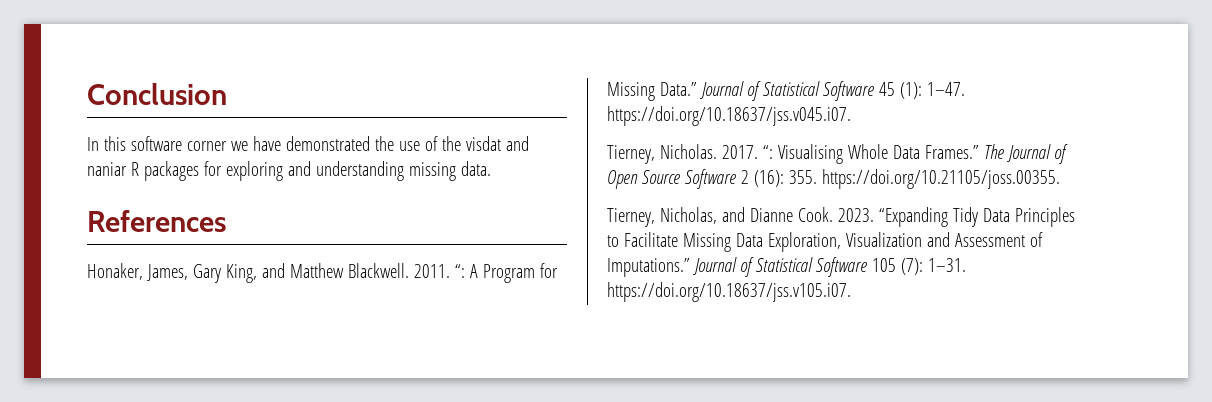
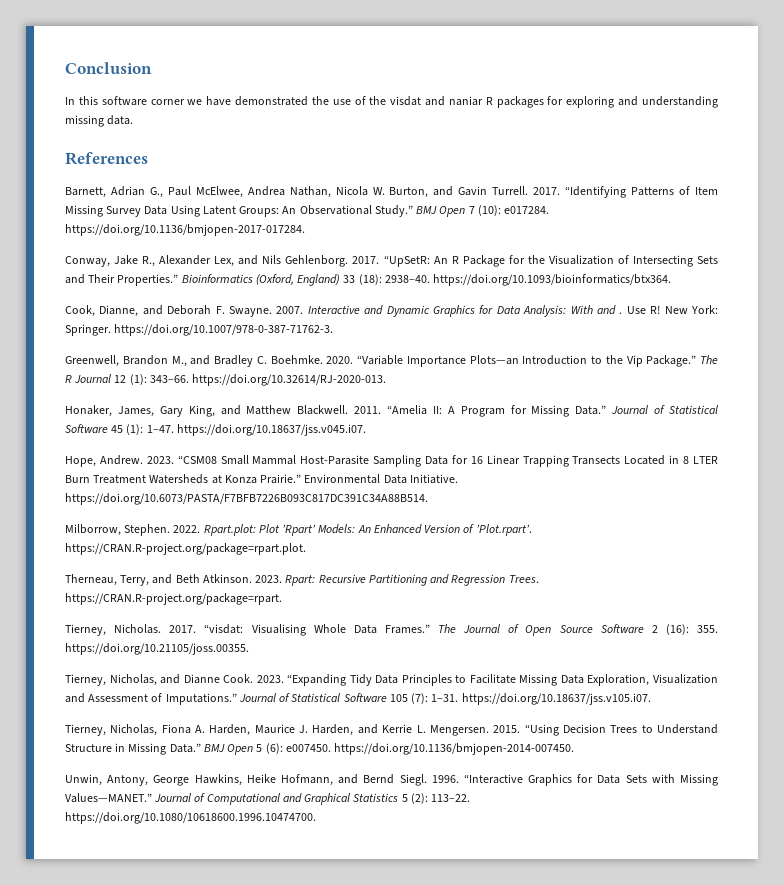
+ Barnett, Adrian G., Paul McElwee, Andrea Nathan, Nicola W. Burton, and Gavin Turrell. 2017. “Identifying Patterns of Item Missing Survey Data Using Latent Groups: An Observational Study.” BMJ Open 7 (10): e017284. https://doi.org/10.1136/bmjopen-2017-017284.
+ Conway, Jake R., Alexander Lex, and Nils Gehlenborg. 2017. “UpSetR: An R Package for the Visualization of Intersecting Sets and Their Properties.” Bioinformatics (Oxford, England) 33 (18): 2938–40. https://doi.org/10.1093/bioinformatics/btx364.
+ Cook, Dianne, and Deborah F. Swayne. 2007. Interactive and Dynamic Graphics for Data Analysis: With and . Use R! New York: Springer. https://doi.org/10.1007/978-0-387-71762-3.
+ Greenwell, Brandon M., and Bradley C. Boehmke. 2020. “Variable Importance Plots—an Introduction to the Vip Package.” The R Journal 12 (1): 343–66. https://doi.org/10.32614/RJ-2020-013.
- “: A Program for Missing Data.”
+ “Amelia II: A Program for Missing Data.”
+ Hope, Andrew. 2023. “CSM08 Small Mammal Host-Parasite Sampling Data for 16 Linear Trapping Transects Located in 8 LTER Burn Treatment Watersheds at Konza Prairie.” Environmental Data Initiative. https://doi.org/10.6073/PASTA/F7BFB7226B093C817DC391C34A88B514.
+ Milborrow, Stephen. 2022. Rpart.plot: Plot ’Rpart’ Models: An Enhanced Version of ’Plot.rpart’. https://CRAN.R-project.org/package=rpart.plot.
+ Therneau, Terry, and Beth Atkinson. 2023. Rpart: Recursive Partitioning and Regression Trees. https://CRAN.R-project.org/package=rpart.
- “: Visualising Whole Data Frames.”
+ “visdat: Visualising Whole Data Frames.”
+ Tierney, Nicholas, Fiona A. Harden, Maurice J. Harden, and Kerrie L. Mengersen. 2015. “Using Decision Trees to Understand Structure in Missing Data.” BMJ Open 5 (6): e007450. https://doi.org/10.1136/bmjopen-2014-007450.
+ Unwin, Antony, George Hawkins, Heike Hofmann, and Bernd Siegl. 1996. “Interactive Graphics for Data Sets with Missing Values—MANET.” Journal of Computational and Graphical Statistics 5 (2): 113–22. https://doi.org/10.1080/10618600.1996.10474700.

